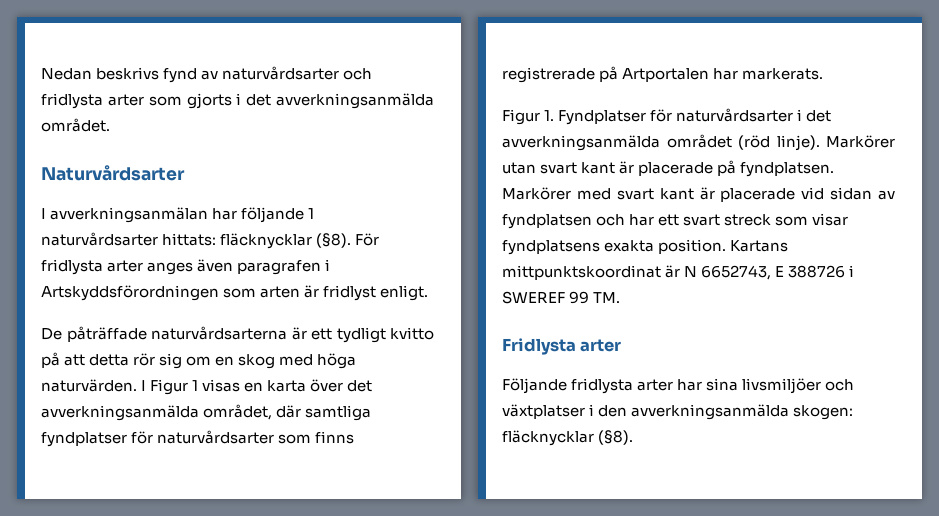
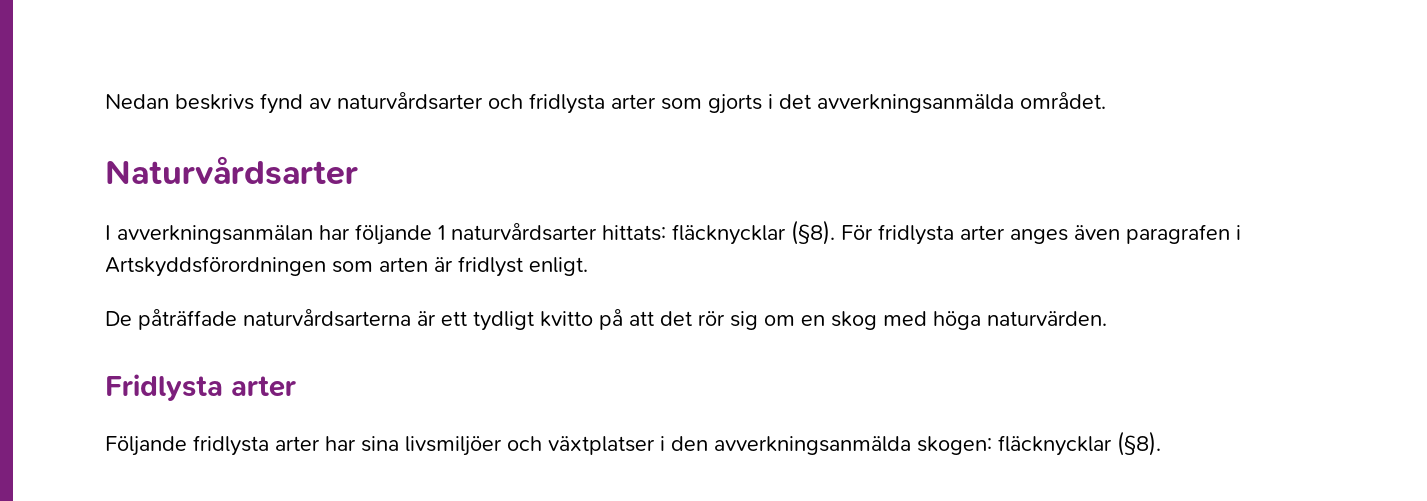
- De påträffade naturvårdsarterna är ett tydligt kvitto på att detta rör sig om en skog med höga naturvärden. I Figur 1 visas en karta över det avverkningsanmälda området, där samtliga fyndplatser för naturvårdsarter som finns registrerade på Artportalen har markerats.
- Figur 1. Fyndplatser för naturvårdsarter i det avverkningsanmälda området (röd linje). Markörer utan svart kant är placerade på fyndplatsen. Markörer med svart kant är placerade vid sidan av fyndplatsen och har ett svart streck som visar fyndplatsens exakta position. Kartans mittpunktskoordinat är N 6652743, E 388726 i SWEREF 99 TM.
+ De påträffade naturvårdsarterna är ett tydligt kvitto på att det rör sig om en skog med höga naturvärden.

